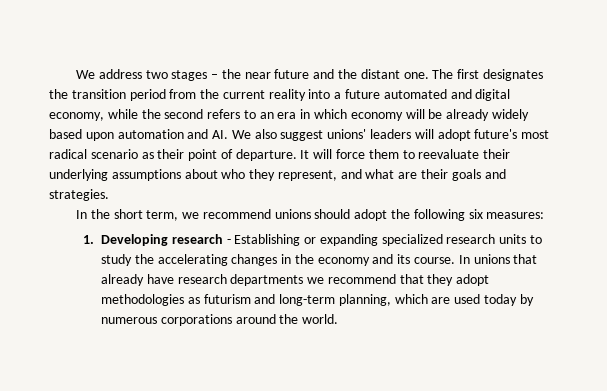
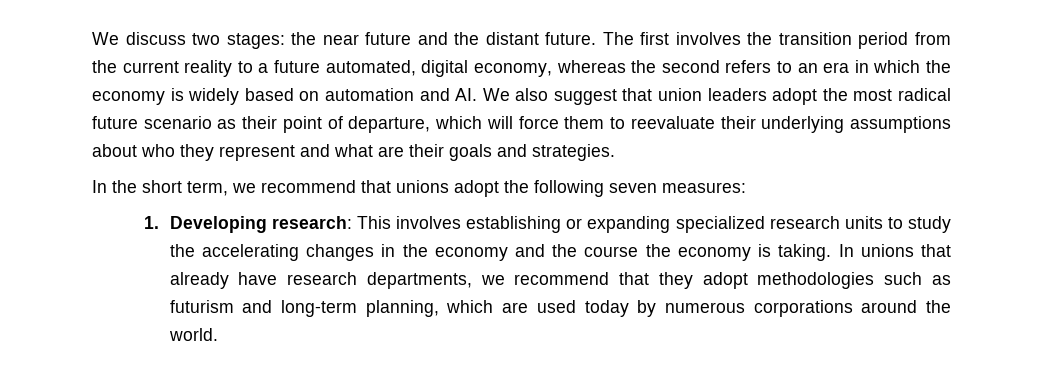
- We address two stages – the near future and the distant one.
+ We discuss two stages: the near future and the distant future.
- The first designates the transition period from the current reality into a future automated and digital economy, while the second refers to an era in which economy will be already widely based upon automation and AI. We also suggest unions' leaders will adopt future's most radical scenario as their point of departure. It will force them to reevaluate their underlying assumptions about who they represent, and what are their goals and strategies.
+ The first involves the transition period from the current reality to a future automated, digital economy, whereas the second refers to an era in which the economy is widely based on automation and AI. We also suggest that union leaders adopt the most radical future scenario as their point of departure, which will force them to reevaluate their underlying assumptions about who they represent and what are their goals and strategies.
- In the short term, we recommend unions should adopt the following six measures:
+ In the short term, we recommend that unions adopt the following seven measures:
- 1. Developing research - Establishing or expanding specialized research units to study the accelerating changes in the economy and its course.
+ 1. Developing research: This involves establishing or expanding specialized research units to study the accelerating changes in the economy and the course the economy is taking.
- In unions that already have research departments we recommend that they adopt methodologies as futurism and long-term planning, which are used today by numerous corporations around the world.
+ In unions that already have research departments, we recommend that they adopt methodologies such as futurism and long-term planning, which are used today by numerous corporations around the world.

